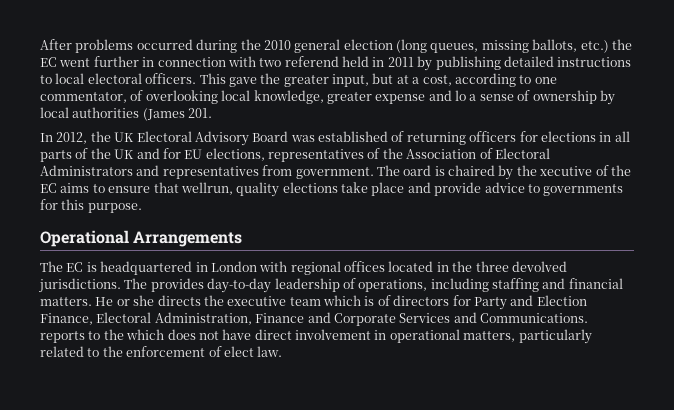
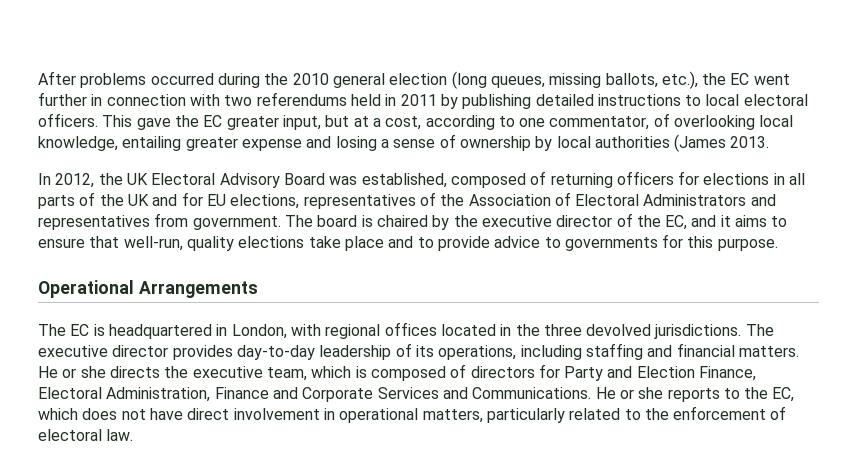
- After problems occurred during the 2010 general election (long queues, missing ballots, etc.) the EC went further in connection with two referend held in 2011 by publishing detailed instructions to local electoral officers.
+ After problems occurred during the 2010 general election (long queues, missing ballots, etc.), the EC went further in connection with two referendums held in 2011 by publishing detailed instructions to local electoral officers.
- This gave the greater input, but at a cost, according to one commentator, of overlooking local knowledge, greater expense and lo a sense of ownership by local authorities (James 201.
+ This gave the EC greater input, but at a cost, according to one commentator, of overlooking local knowledge, entailing greater expense and losing a sense of ownership by local authorities (James 2013.
- In 2012, the UK Electoral Advisory Board was established of returning officers for elections in all parts of the UK and for EU elections, representatives of the Association of Electoral Administrators and representatives from government.
+ In 2012, the UK Electoral Advisory Board was established, composed of returning officers for elections in all parts of the UK and for EU elections, representatives of the Association of Electoral Administrators and representatives from government.
- The oard is chaired by the xecutive of the EC aims to ensure that wellrun, quality elections take place and provide advice to governments for this purpose.
+ The board is chaired by the executive director of the EC, and it aims to ensure that well-run, quality elections take place and to provide advice to governments for this purpose.
- The EC is headquartered in London with regional offices located in the three devolved jurisdictions.
+ The EC is headquartered in London, with regional offices located in the three devolved jurisdictions.
- The provides day-to-day leadership of operations, including staffing and financial matters.
+ The executive director provides day-to-day leadership of its operations, including staffing and financial matters.
- He or she directs the executive team which is of directors for Party and Election Finance, Electoral Administration, Finance and Corporate Services and Communications. reports to the which does not have direct involvement in operational matters, particularly related to the enforcement of elect law.
+ He or she directs the executive team, which is composed of directors for Party and Election Finance, Electoral Administration, Finance and Corporate Services and Communications. He or she reports to the EC, which does not have direct involvement in operational matters, particularly related to the enforcement of electoral law.

